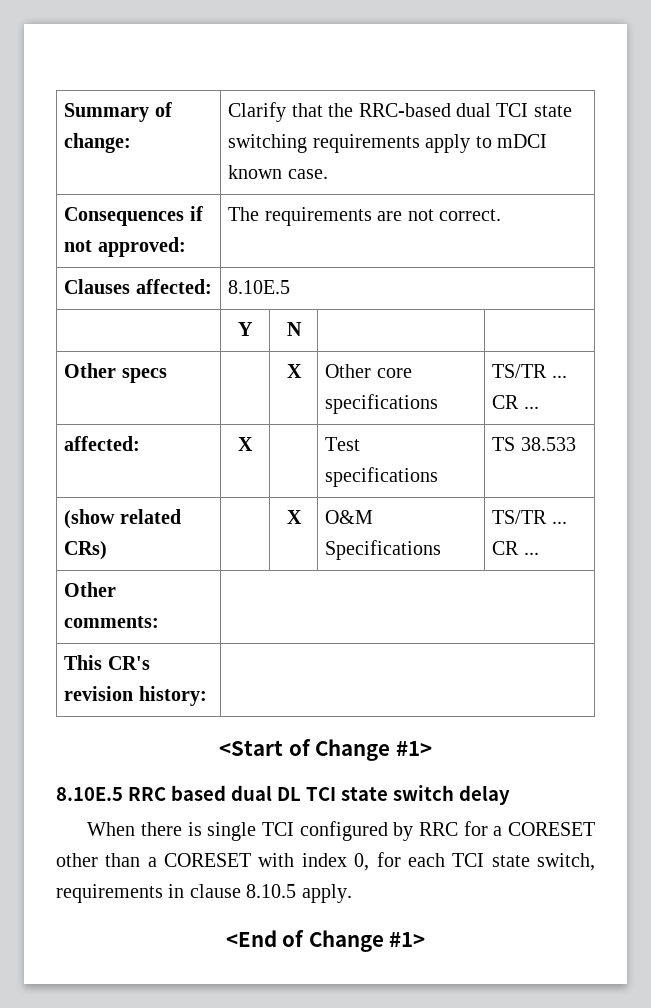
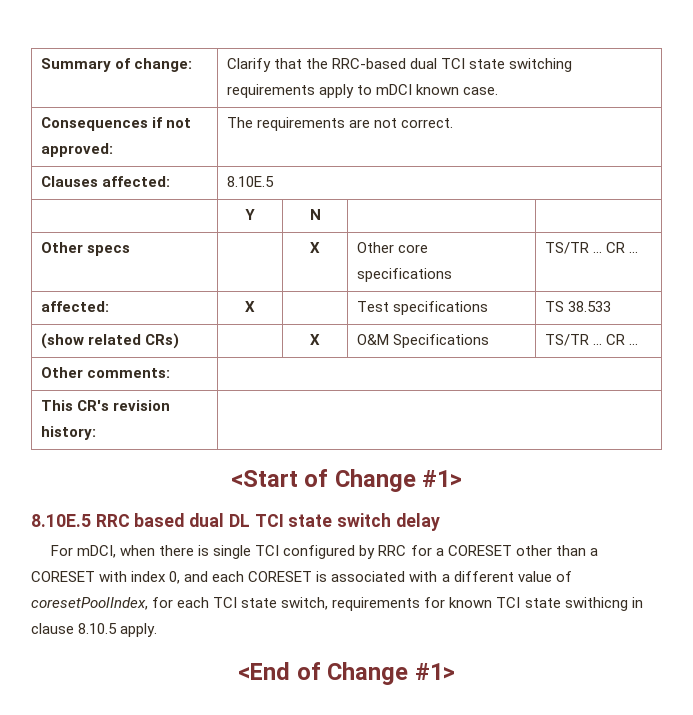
- When there is single TCI configured by RRC for a CORESET other than a CORESET with index 0, for each TCI state switch, requirements in clause 8.10.5 apply.
+ For mDCI, when there is single TCI configured by RRC for a CORESET other than a CORESET with index 0, and each CORESET is associated with a different value of coresetPoolIndex, for each TCI state switch, requirements for known TCI state swithicng in clause 8.10.5 apply.

